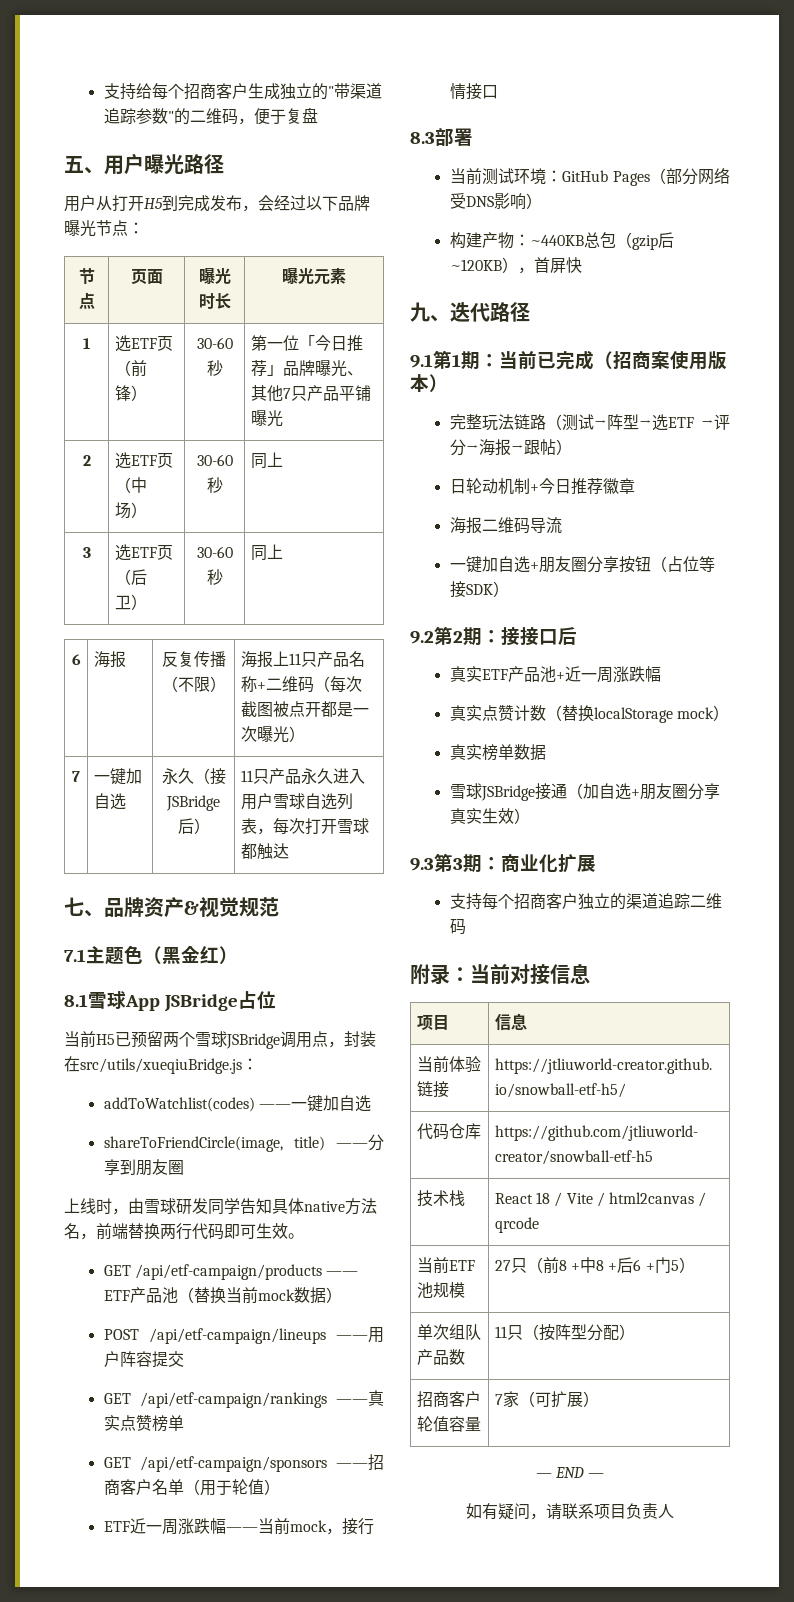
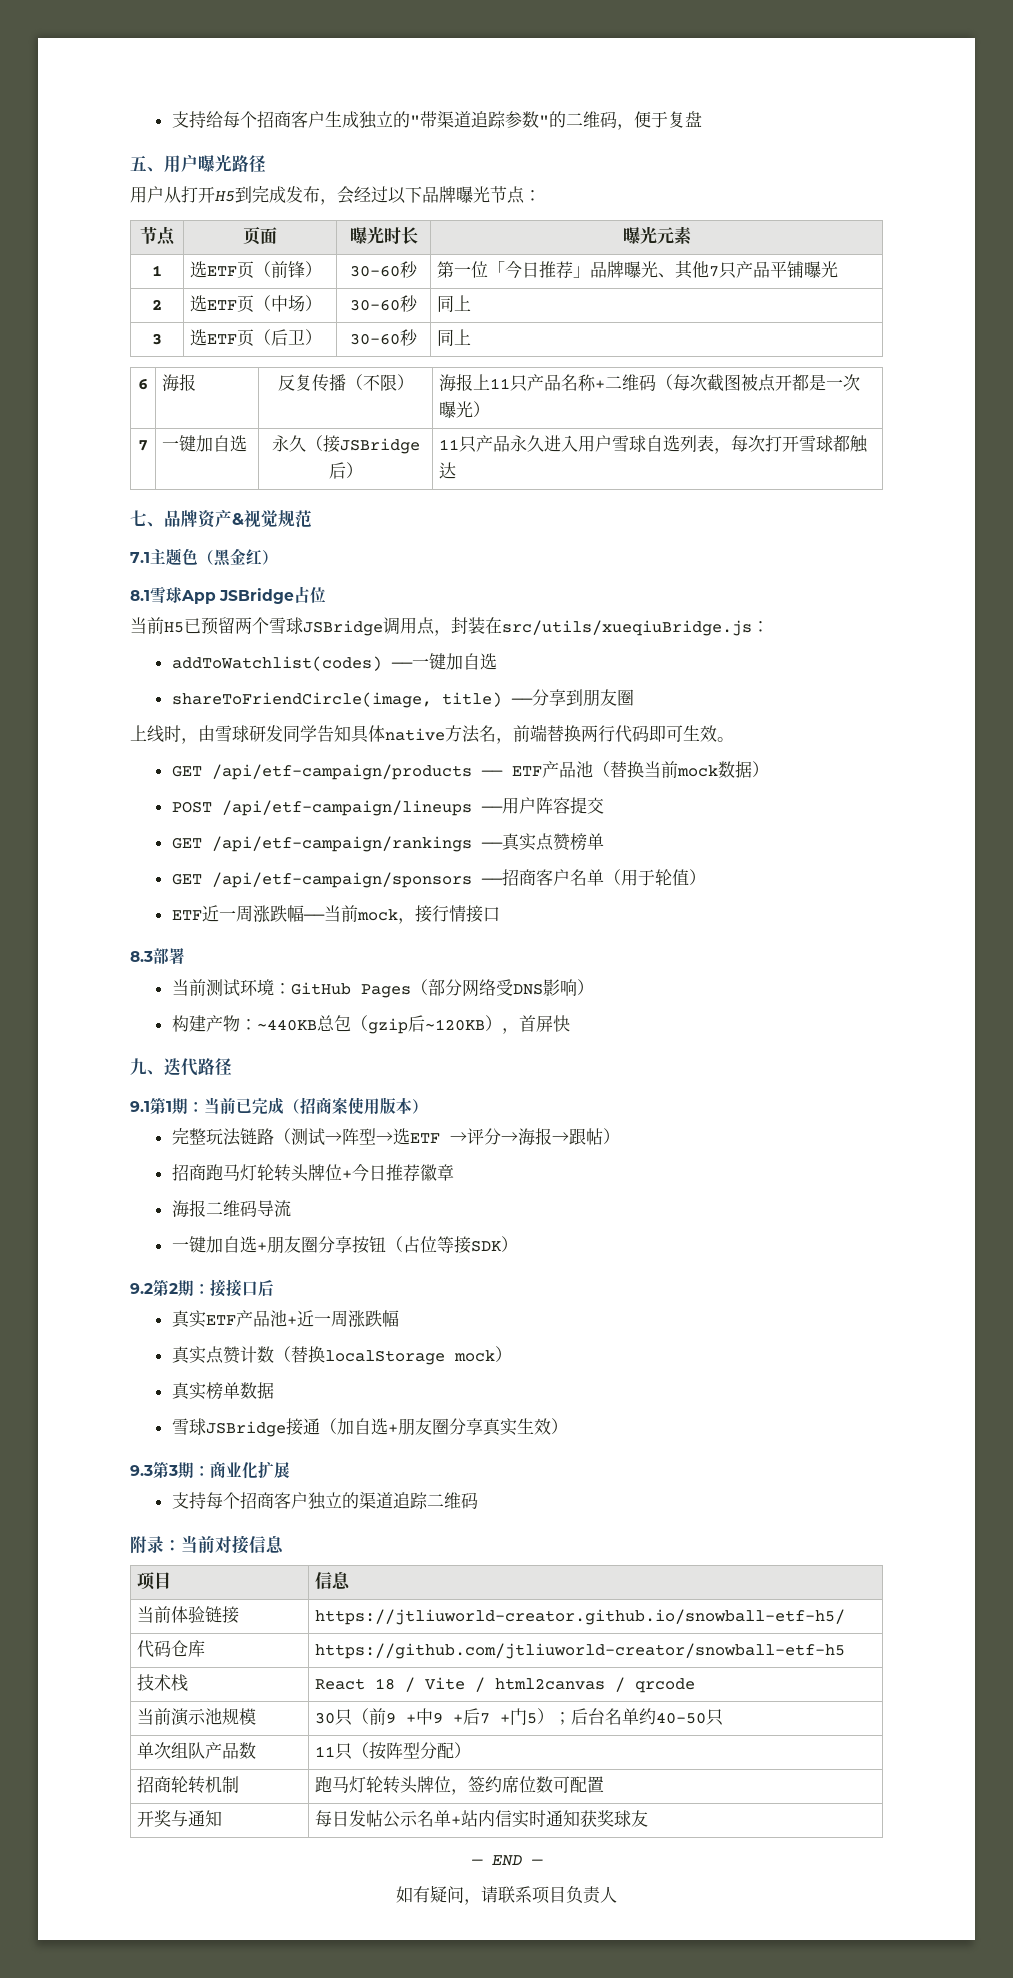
- 日轮动机制+今日推荐徽章
+ 招商跑马灯轮转头牌位+今日推荐徽章
- 当前ETF池规模 | 27只（前8 +中8 +后6 +门5）
+ 当前演示池规模 | 30只（前9 +中9 +后7 +门5）；后台名单约40-50只
- 招商客户轮值容量 | 7家（可扩展）
+ 招商轮转机制 | 跑马灯轮转头牌位，签约席位数可配置
+ 开奖与通知 | 每日发帖公示名单+站内信实时通知获奖球友

